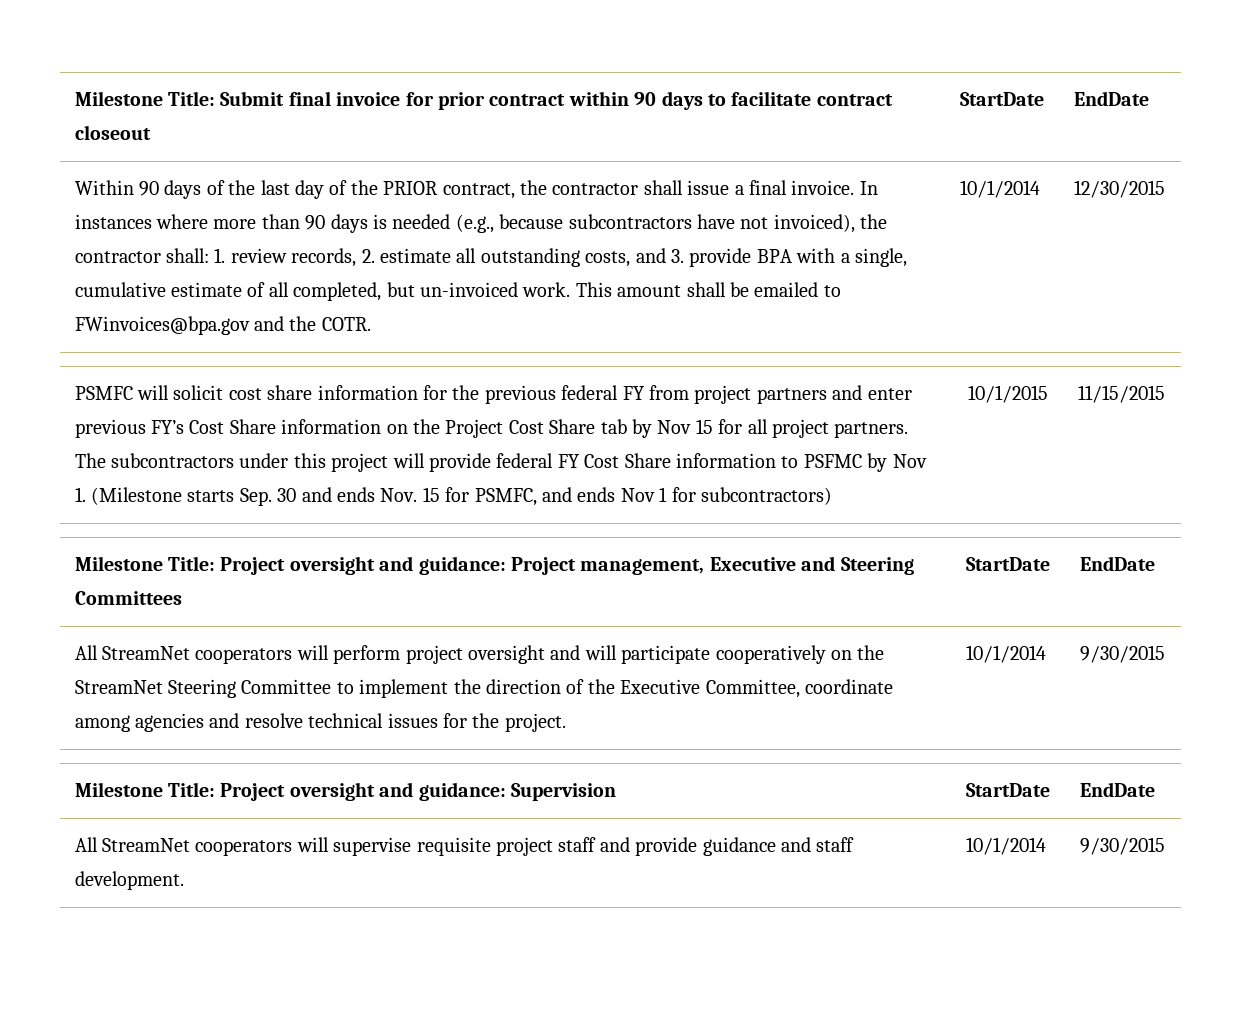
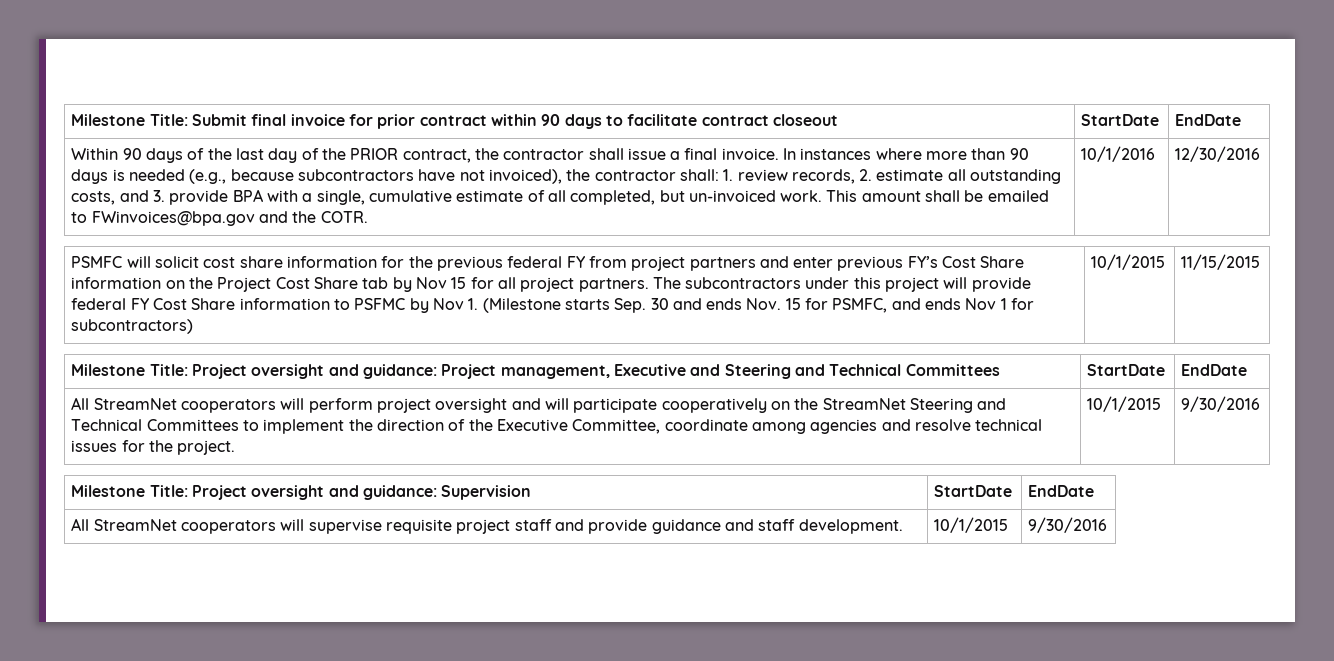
- 10/1/2014 | 12/30/2015
+ 10/1/2016 | 12/30/2016
- Milestone Title: Project oversight and guidance: Project management, Executive and Steering Committees | StartDate | EndDate
+ Milestone Title: Project oversight and guidance: Project management, Executive and Steering and Technical Committees | StartDate | EndDate
- All StreamNet cooperators will perform project oversight and will participate cooperatively on the StreamNet Steering Committee to implement the direction of the Executive Committee, coordinate among agencies and resolve technical issues for the project. | 10/1/2014 | 9/30/2015
+ All StreamNet cooperators will perform project oversight and will participate cooperatively on the StreamNet Steering and Technical Committees to implement the direction of the Executive Committee, coordinate among agencies and resolve technical issues for the project. | 10/1/2015 | 9/30/2016
- All StreamNet cooperators will supervise requisite project staff and provide guidance and staff development. | 10/1/2014 | 9/30/2015
+ All StreamNet cooperators will supervise requisite project staff and provide guidance and staff development. | 10/1/2015 | 9/30/2016

